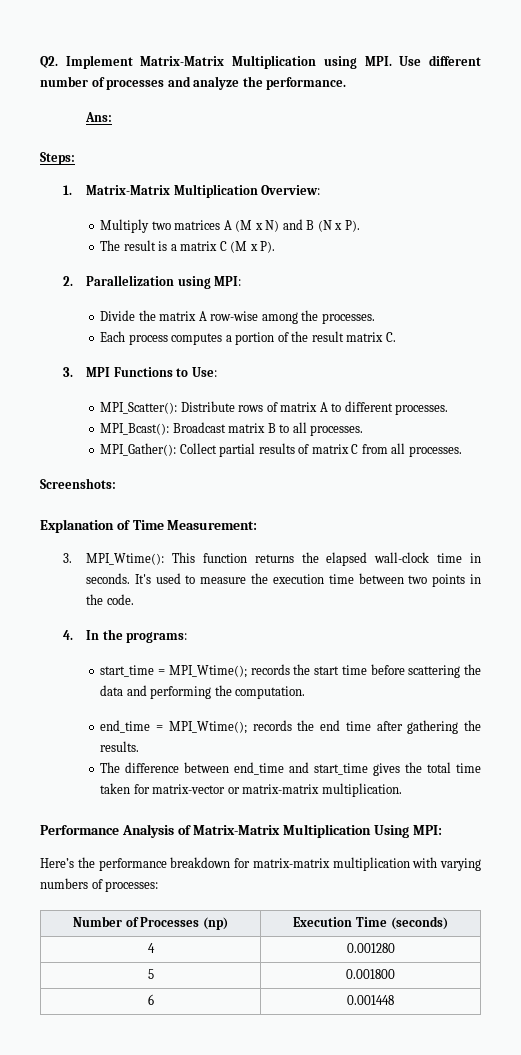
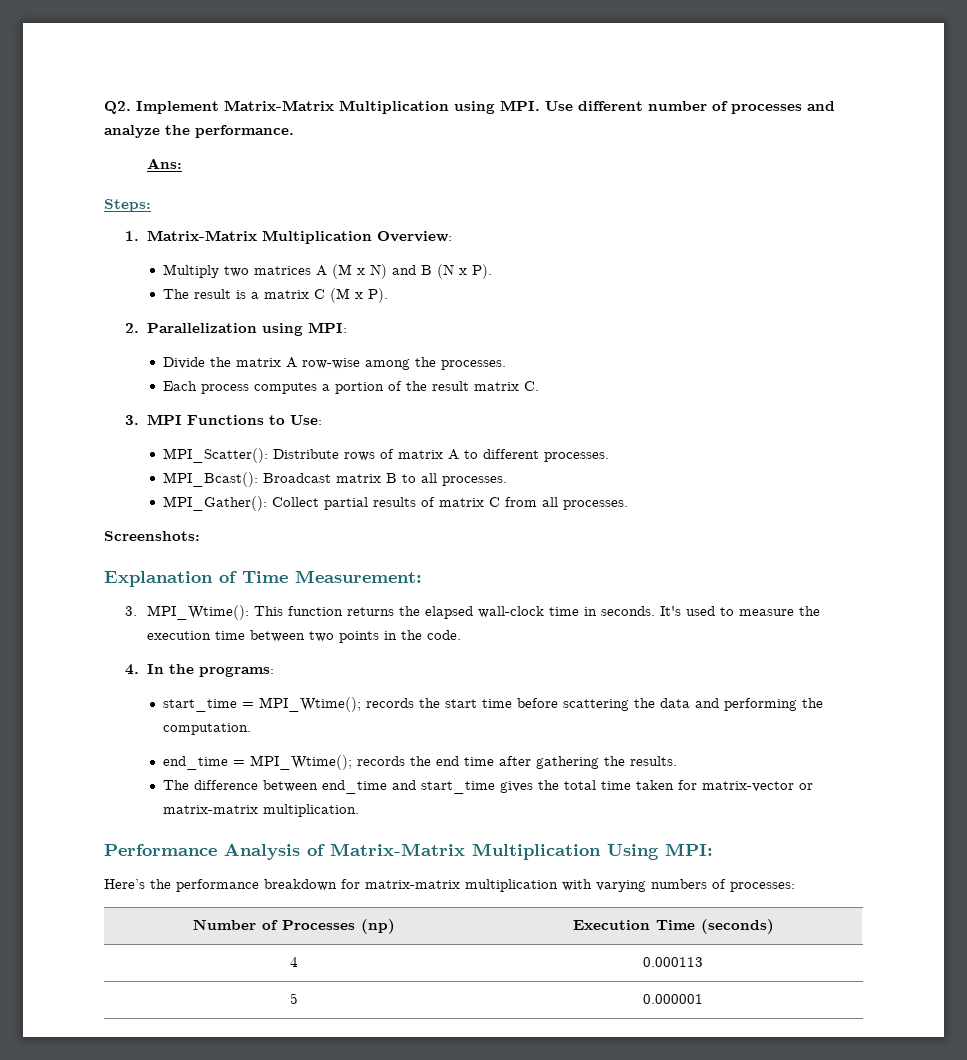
- 4 | 0.001280
+ 4 | 0.000113
- 5 | 0.001800
- 6 | 0.001448
+ 5 | 0.000001

